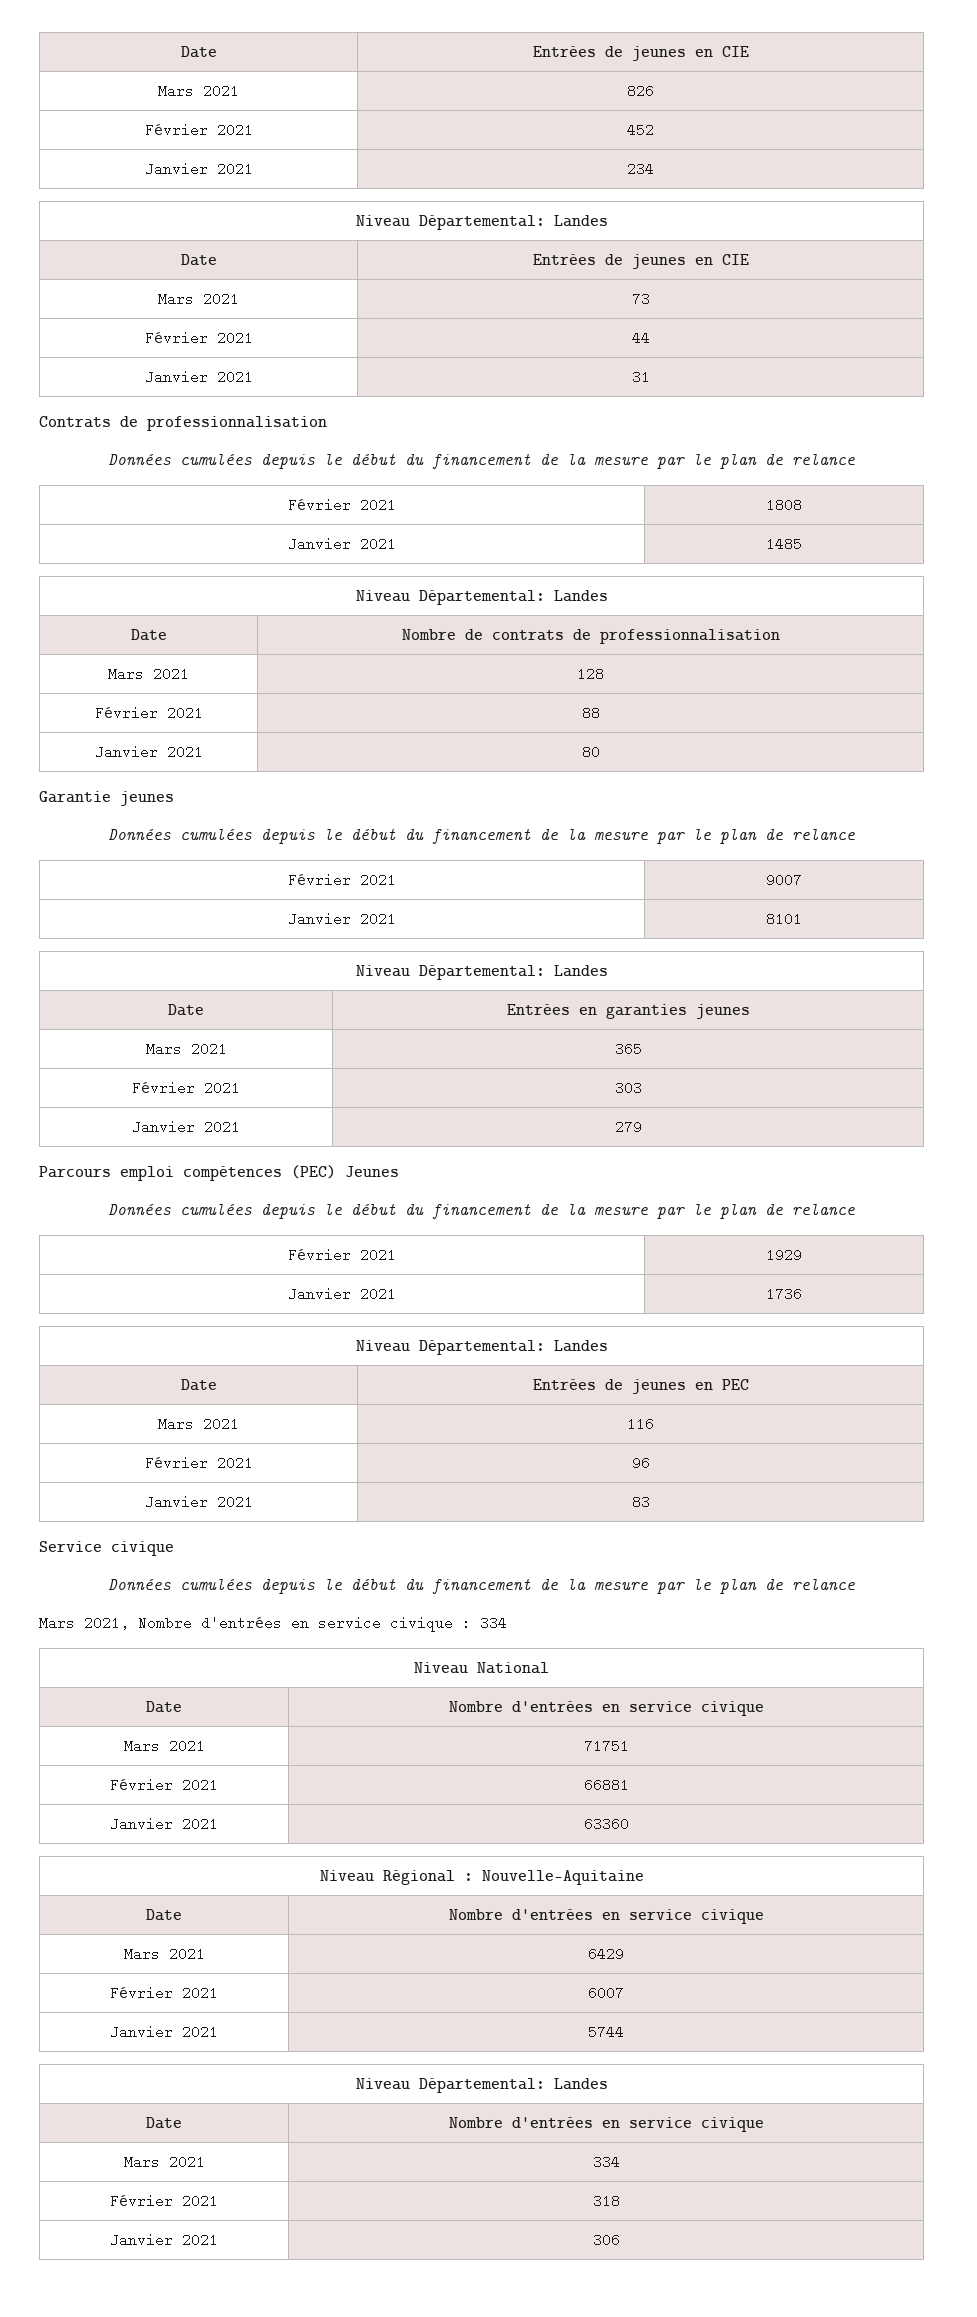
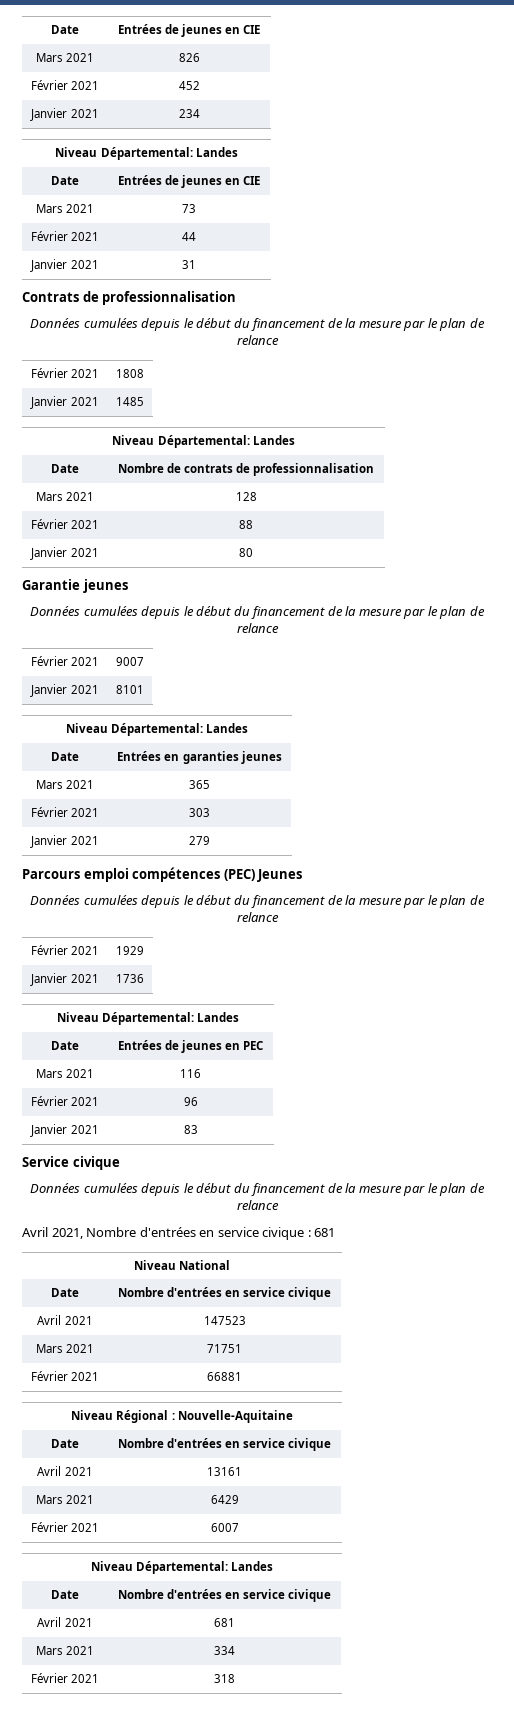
- Mars 2021, Nombre d'entrées en service civique : 334
+ Avril 2021, Nombre d'entrées en service civique : 681
+ Avril 2021 | 147523
- Janvier 2021 | 63360
+ Avril 2021 | 13161
- Janvier 2021 | 5744
+ Avril 2021 | 681
- Janvier 2021 | 306

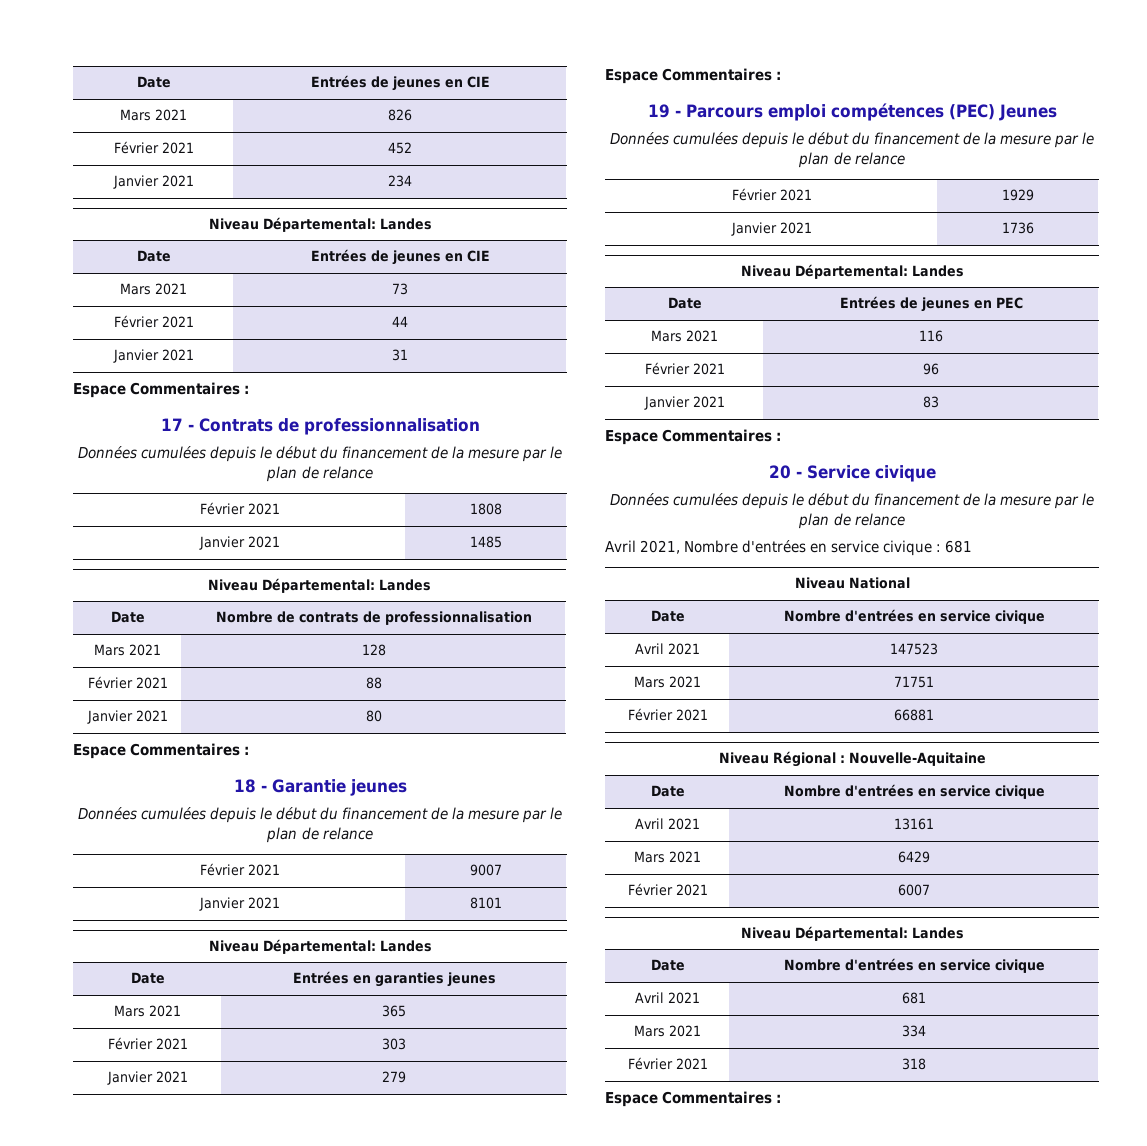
  Janvier 2021 | 31
- Contrats de professionnalisation
+ Espace Commentaires :
+ 17 - Contrats de professionnalisation
  Janvier 2021 | 80
- Garantie jeunes
+ Espace Commentaires :
+ 18 - Garantie jeunes
  Janvier 2021 | 279
- Parcours emploi compétences (PEC) Jeunes
+ Espace Commentaires :
+ 19 - Parcours emploi compétences (PEC) Jeunes
  Janvier 2021 | 83
- Service civique
+ Espace Commentaires :
+ 20 - Service civique
  Février 2021 | 318
+ Espace Commentaires :

